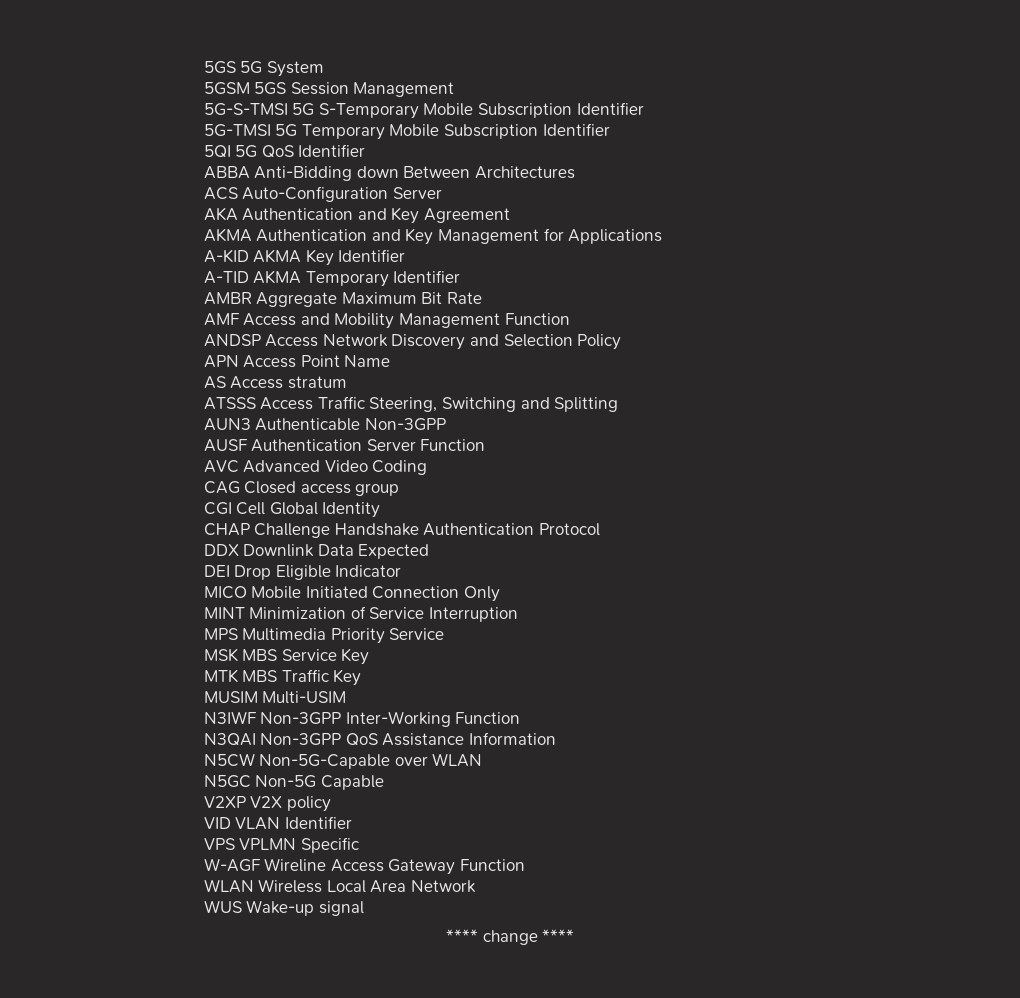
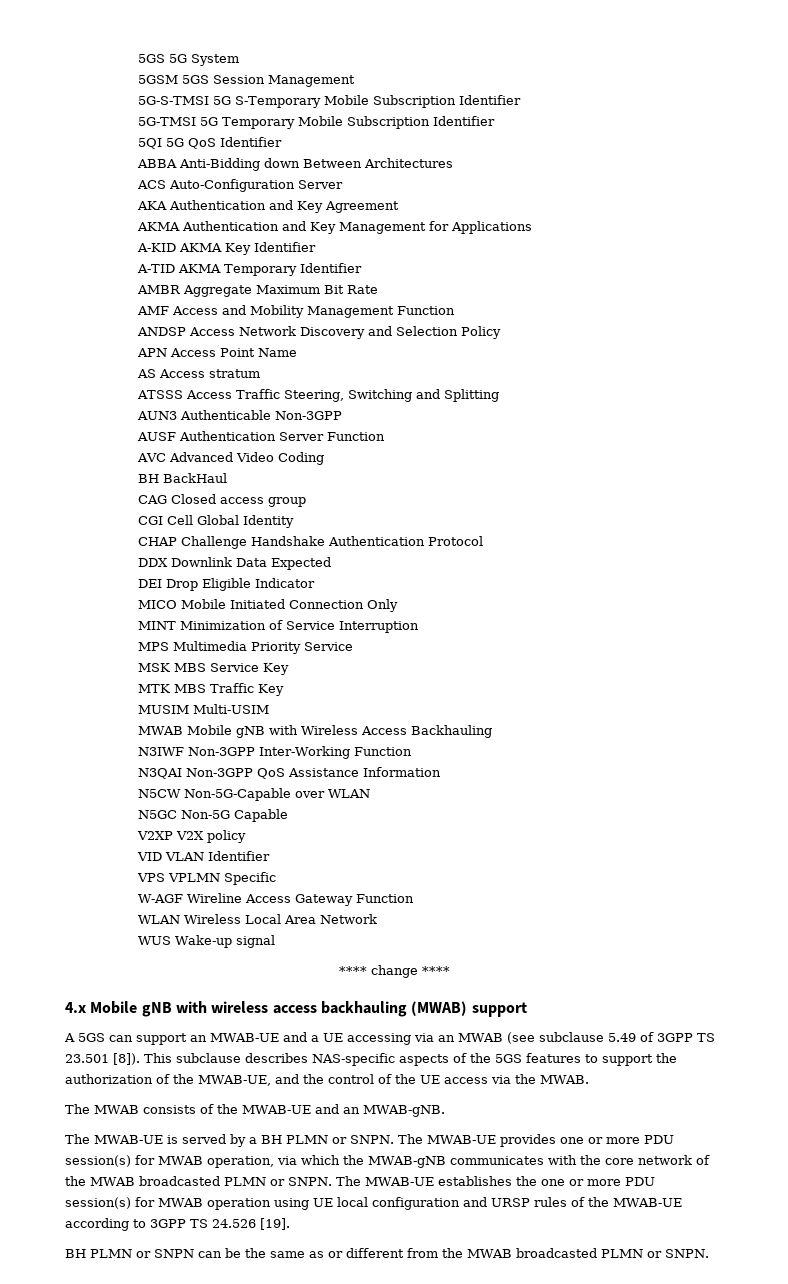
+ BH BackHaul
+ MWAB Mobile gNB with Wireless Access Backhauling
+ 4.x Mobile gNB with wireless access backhauling (MWAB) support
+ A 5GS can support an MWAB-UE and a UE accessing via an MWAB (see subclause 5.49 of 3GPP TS 23.501 [8]). This subclause describes NAS-specific aspects of the 5GS features to support the authorization of the MWAB-UE, and the control of the UE access via the MWAB.
+ The MWAB consists of the MWAB-UE and an MWAB-gNB.
+ The MWAB-UE is served by a BH PLMN or SNPN. The MWAB-UE provides one or more PDU session(s) for MWAB operation, via which the MWAB-gNB communicates with the core network of the MWAB broadcasted PLMN or SNPN. The MWAB-UE establishes the one or more PDU session(s) for MWAB operation using UE local configuration and URSP rules of the MWAB-UE according to 3GPP TS 24.526 [19].
+ BH PLMN or SNPN can be the same as or different from the MWAB broadcasted PLMN or SNPN.

